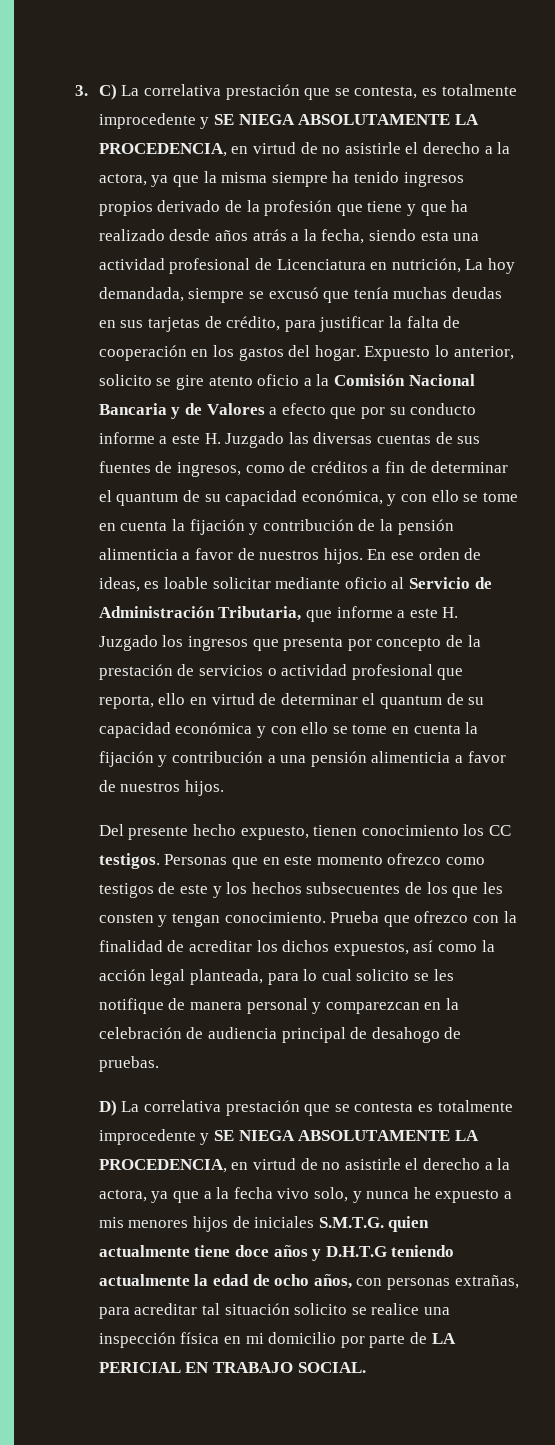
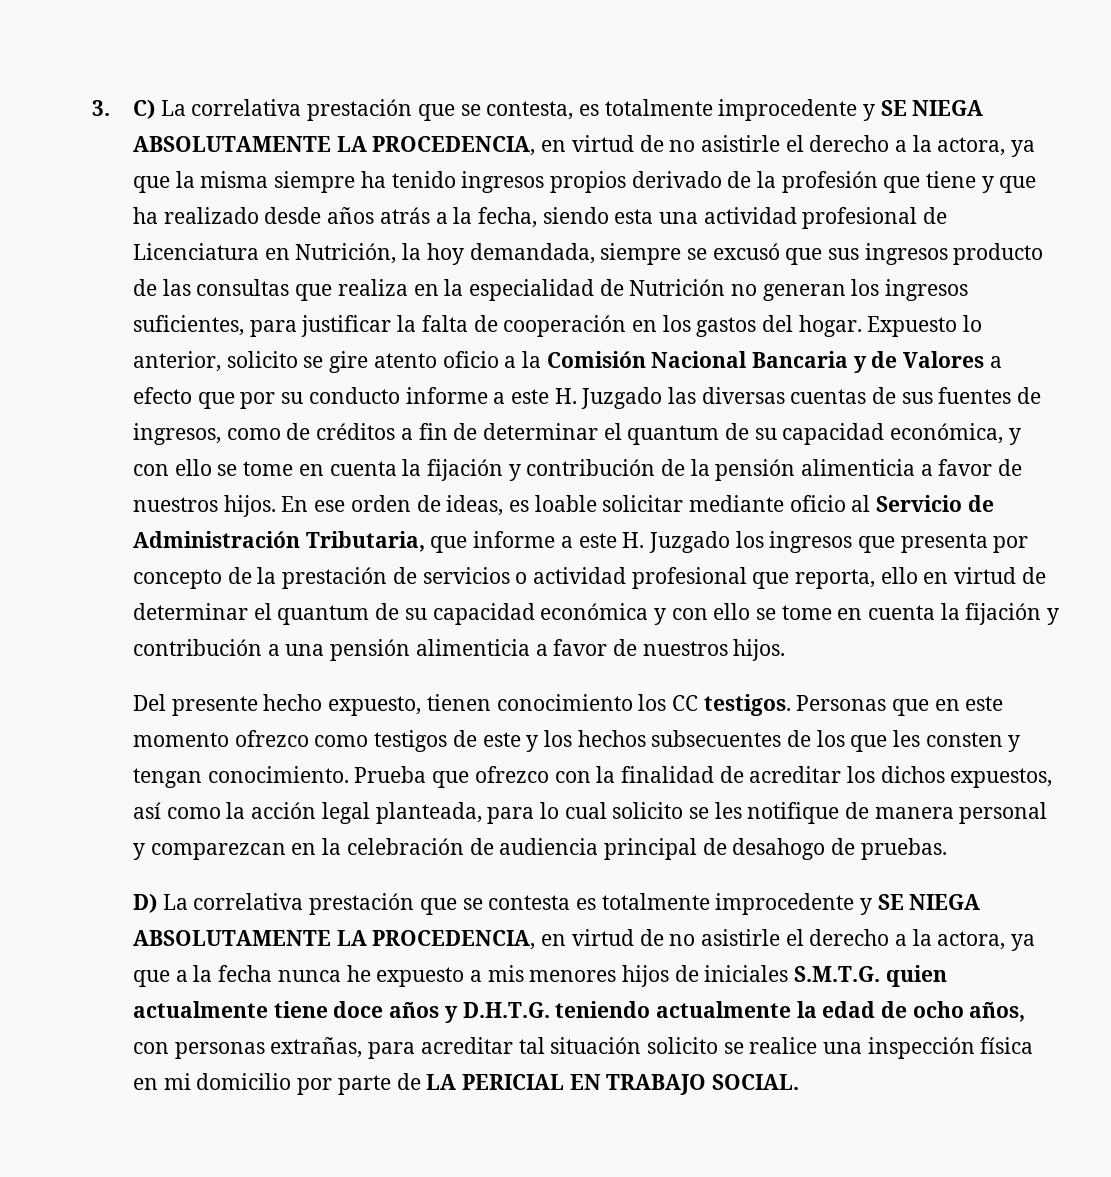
- 3. C) La correlativa prestación que se contesta, es totalmente improcedente y SE NIEGA ABSOLUTAMENTE LA PROCEDENCIA, en virtud de no asistirle el derecho a la actora, ya que la misma siempre ha tenido ingresos propios derivado de la profesión que tiene y que ha realizado desde años atrás a la fecha, siendo esta una actividad profesional de Licenciatura en nutrición, La hoy demandada, siempre se excusó que tenía muchas deudas en sus tarjetas de crédito, para justificar la falta de cooperación en los gastos del hogar.
+ 3. C) La correlativa prestación que se contesta, es totalmente improcedente y SE NIEGA ABSOLUTAMENTE LA PROCEDENCIA, en virtud de no asistirle el derecho a la actora, ya que la misma siempre ha tenido ingresos propios derivado de la profesión que tiene y que ha realizado desde años atrás a la fecha, siendo esta una actividad profesional de Licenciatura en Nutrición, la hoy demandada, siempre se excusó que sus ingresos producto de las consultas que realiza en la especialidad de Nutrición no generan los ingresos suficientes, para justificar la falta de cooperación en los gastos del hogar.
- D) La correlativa prestación que se contesta es totalmente improcedente y SE NIEGA ABSOLUTAMENTE LA PROCEDENCIA, en virtud de no asistirle el derecho a la actora, ya que a la fecha vivo solo, y nunca he expuesto a mis menores hijos de iniciales S.M.T.G. quien actualmente tiene doce años y D.H.T.G teniendo actualmente la edad de ocho años, con personas extrañas, para acreditar tal situación solicito se realice una inspección física en mi domicilio por parte de LA PERICIAL EN TRABAJO SOCIAL.
+ D) La correlativa prestación que se contesta es totalmente improcedente y SE NIEGA ABSOLUTAMENTE LA PROCEDENCIA, en virtud de no asistirle el derecho a la actora, ya que a la fecha nunca he expuesto a mis menores hijos de iniciales S.M.T.G. quien actualmente tiene doce años y D.H.T.G. teniendo actualmente la edad de ocho años, con personas extrañas, para acreditar tal situación solicito se realice una inspección física en mi domicilio por parte de LA PERICIAL EN TRABAJO SOCIAL.

